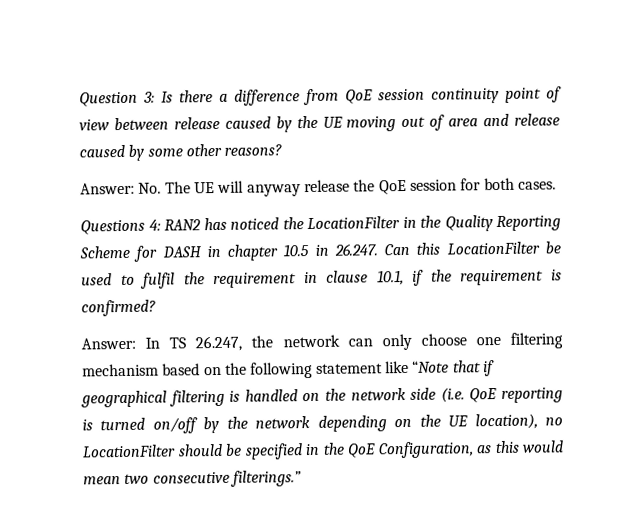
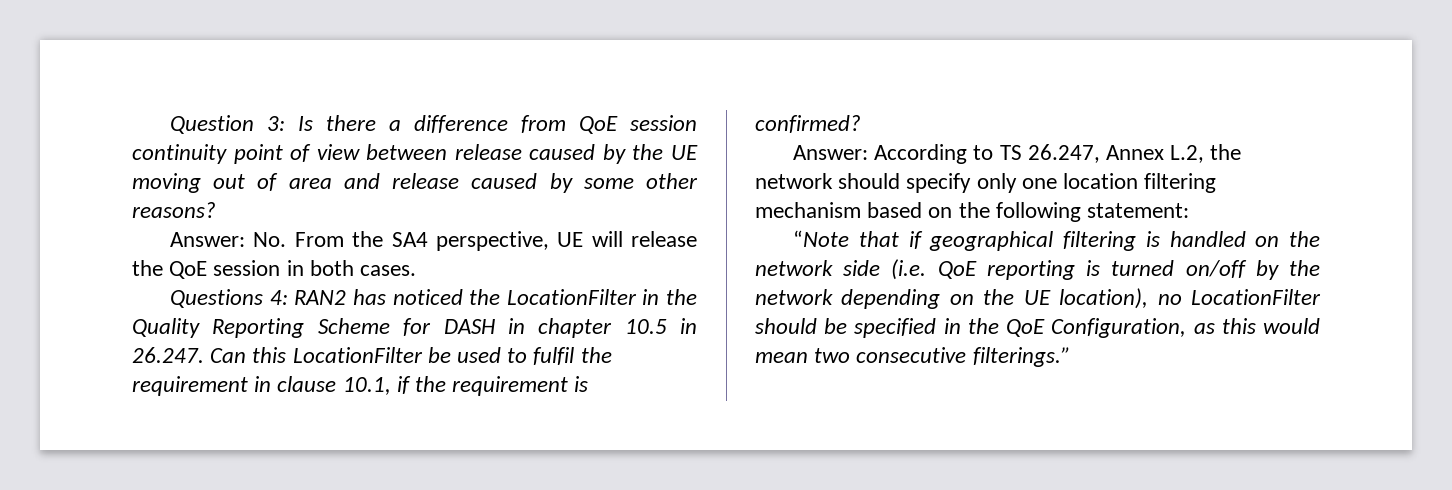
- Answer: No. The UE will anyway release the QoE session for both cases.
+ Answer: No. From the SA4 perspective, UE will release the QoE session in both cases.
- Answer: In TS 26.247, the network can only choose one filtering mechanism based on the following statement like “Note that if geographical filtering is handled on the network side (i.e. QoE reporting is turned on/off by the network depending on the UE location), no LocationFilter should be specified in the QoE Configuration, as this would mean two consecutive filterings.”
+ Answer: According to TS 26.247, Annex L.2, the network should specify only one location filtering mechanism based on the following statement:
+ “Note that if geographical filtering is handled on the network side (i.e. QoE reporting is turned on/off by the network depending on the UE location), no LocationFilter should be specified in the QoE Configuration, as this would mean two consecutive filterings.”

